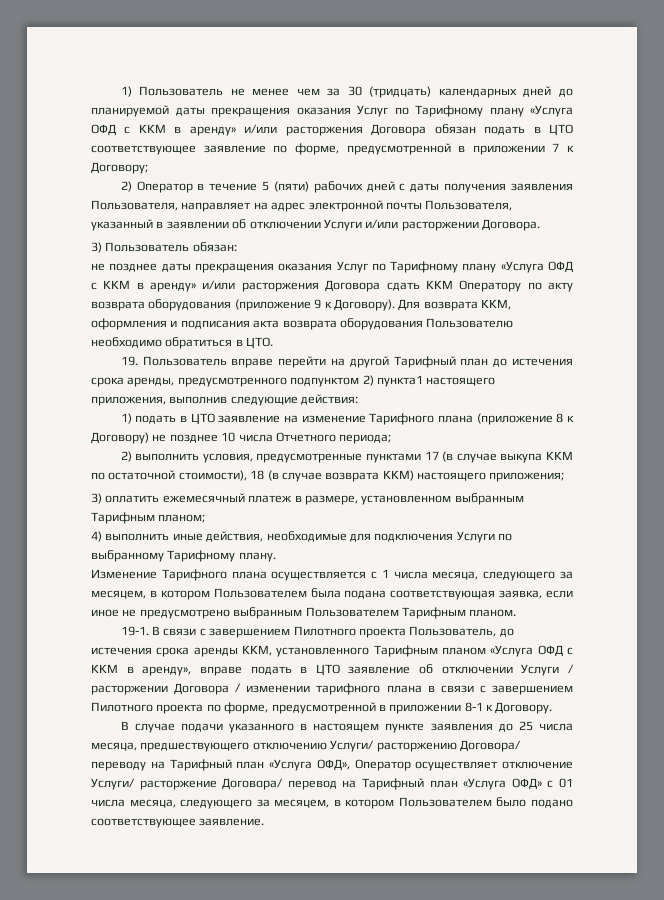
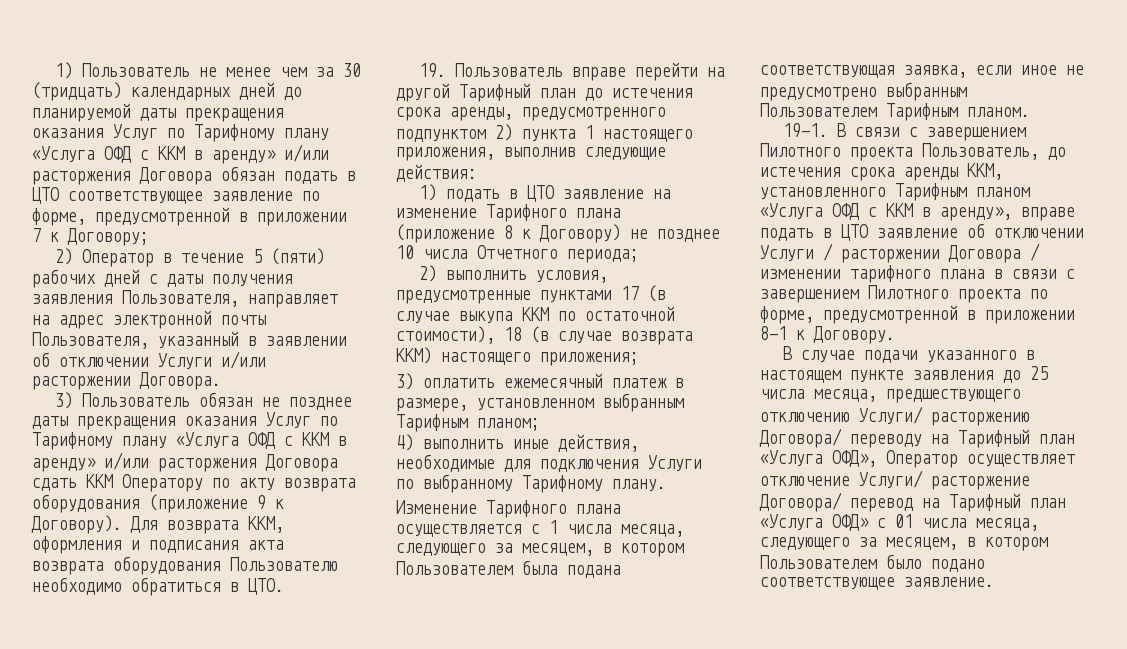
- 3) Пользователь обязан:
- не позднее даты прекращения оказания Услуг по Тарифному плану «Услуга ОФД с ККМ в аренду» и/или расторжения Договора сдать ККМ Оператору по акту возврата оборудования (приложение 9 к Договору).
+ 3) Пользователь обязан не позднее даты прекращения оказания Услуг по Тарифному плану «Услуга ОФД с ККМ в аренду» и/или расторжения Договора сдать ККМ Оператору по акту возврата оборудования (приложение 9 к Договору).
- 19. Пользователь вправе перейти на другой Тарифный план до истечения срока аренды, предусмотренного подпунктом 2) пункта1 настоящего приложения, выполнив следующие действия:
+ 19. Пользователь вправе перейти на другой Тарифный план до истечения срока аренды, предусмотренного подпунктом 2) пункта 1 настоящего приложения, выполнив следующие действия:

